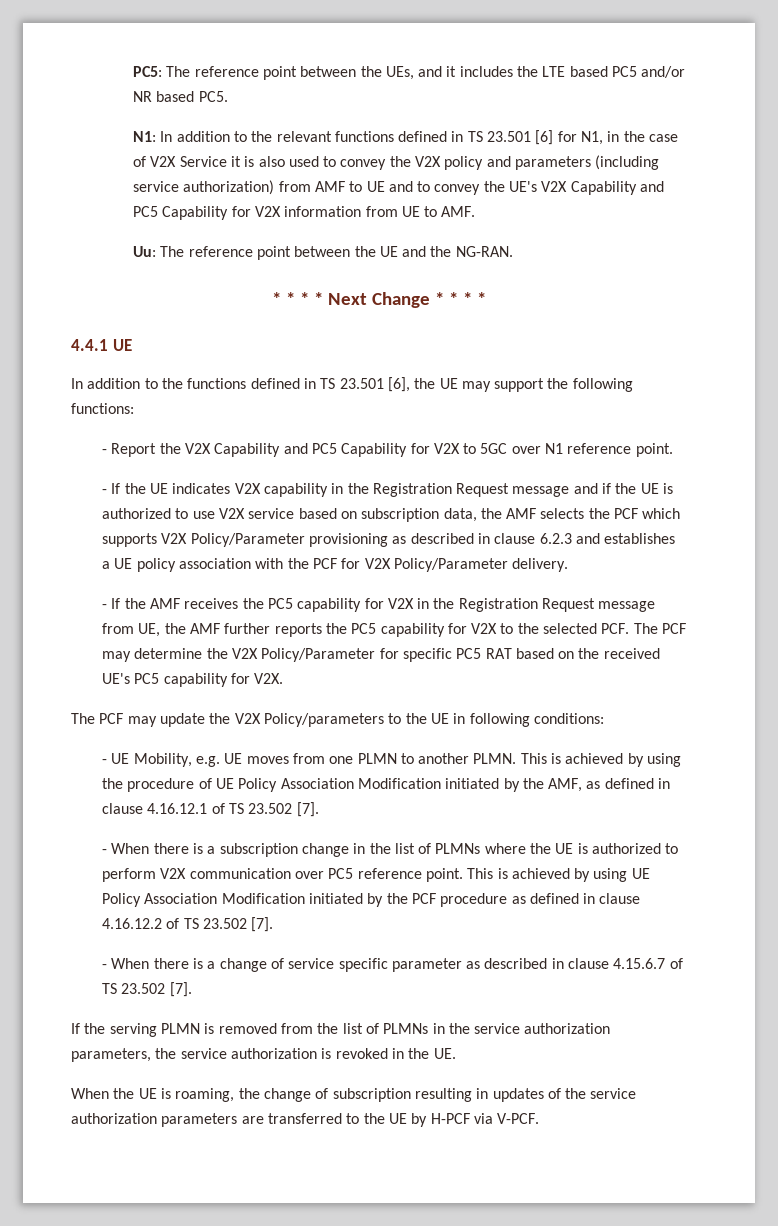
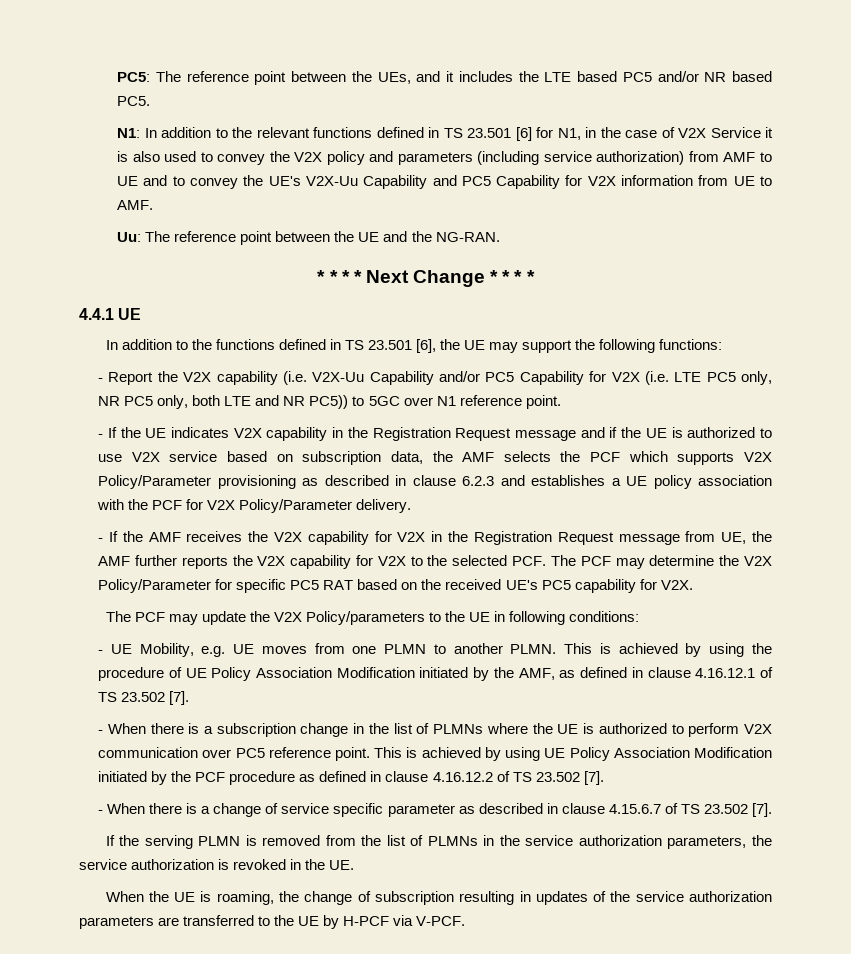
- N1: In addition to the relevant functions defined in TS 23.501 [6] for N1, in the case of V2X Service it is also used to convey the V2X policy and parameters (including service authorization) from AMF to UE and to convey the UE's V2X Capability and PC5 Capability for V2X information from UE to AMF.
+ N1: In addition to the relevant functions defined in TS 23.501 [6] for N1, in the case of V2X Service it is also used to convey the V2X policy and parameters (including service authorization) from AMF to UE and to convey the UE's V2X-Uu Capability and PC5 Capability for V2X information from UE to AMF.
- - Report the V2X Capability and PC5 Capability for V2X to 5GC over N1 reference point.
+ - Report the V2X capability (i.e. V2X-Uu Capability and/or PC5 Capability for V2X (i.e. LTE PC5 only, NR PC5 only, both LTE and NR PC5)) to 5GC over N1 reference point.
- - If the AMF receives the PC5 capability for V2X in the Registration Request message from UE, the AMF further reports the PC5 capability for V2X to the selected PCF. The PCF may determine the V2X Policy/Parameter for specific PC5 RAT based on the received UE's PC5 capability for V2X.
+ - If the AMF receives the V2X capability for V2X in the Registration Request message from UE, the AMF further reports the V2X capability for V2X to the selected PCF. The PCF may determine the V2X Policy/Parameter for specific PC5 RAT based on the received UE's PC5 capability for V2X.

